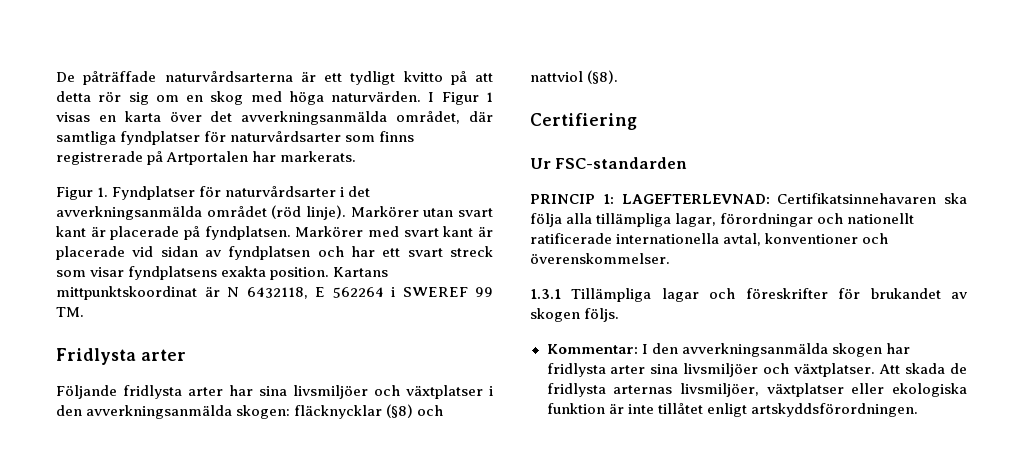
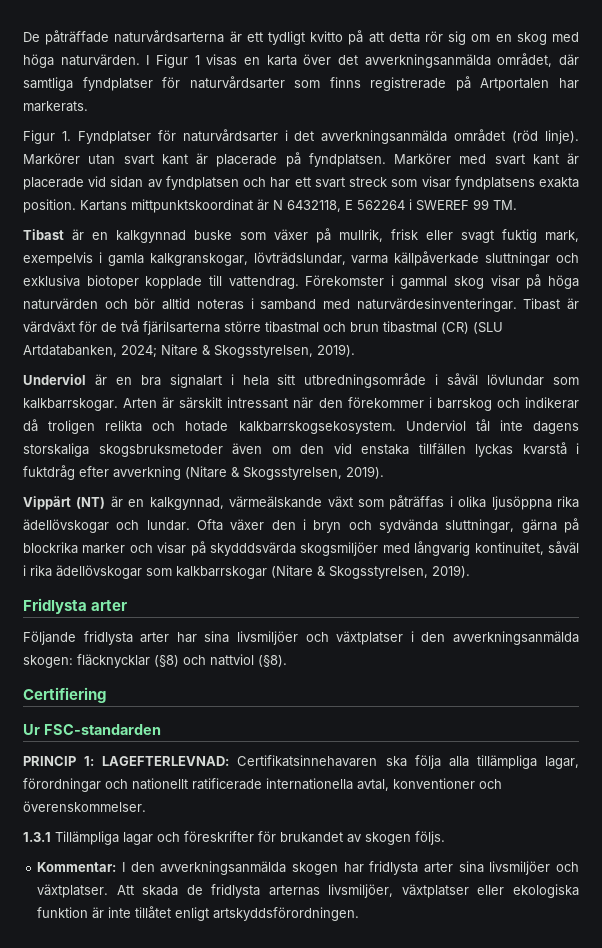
+ Tibast är en kalkgynnad buske som växer på mullrik, frisk eller svagt fuktig mark, exempelvis i gamla kalkgranskogar, lövträdslundar, varma källpåverkade sluttningar och exklusiva biotoper kopplade till vattendrag. Förekomster i gammal skog visar på höga naturvärden och bör alltid noteras i samband med naturvärdesinventeringar. Tibast är värdväxt för de två fjärilsarterna större tibastmal och brun tibastmal (CR) (SLU Artdatabanken, 2024; Nitare & Skogsstyrelsen, 2019).
+ Underviol är en bra signalart i hela sitt utbredningsområde i såväl lövlundar som kalkbarrskogar. Arten är särskilt intressant när den förekommer i barrskog och indikerar då troligen relikta och hotade kalkbarrskogsekosystem. Underviol tål inte dagens storskaliga skogsbruksmetoder även om den vid enstaka tillfällen lyckas kvarstå i fuktdråg efter avverkning (Nitare & Skogsstyrelsen, 2019).
+ Vippärt (NT) är en kalkgynnad, värmeälskande växt som påträffas i olika ljusöppna rika ädellövskogar och lundar. Ofta växer den i bryn och sydvända sluttningar, gärna på blockrika marker och visar på skydddsvärda skogsmiljöer med långvarig kontinuitet, såväl i rika ädellövskogar som kalkbarrskogar (Nitare & Skogsstyrelsen, 2019).

